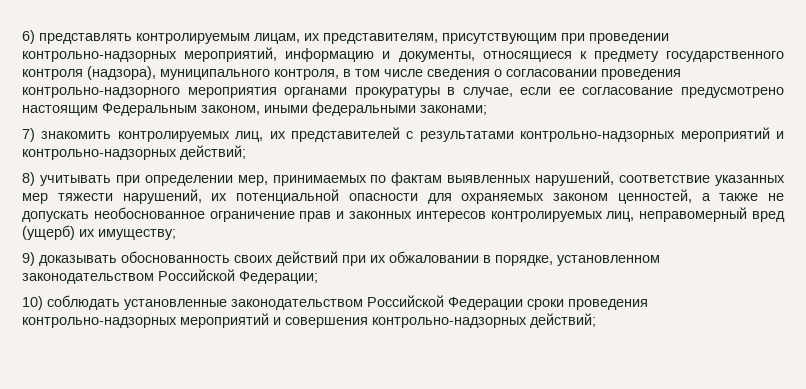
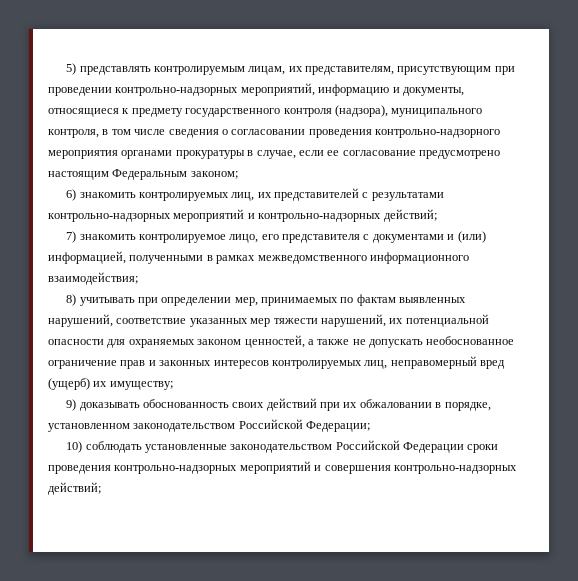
- 6) представлять контролируемым лицам, их представителям, присутствующим при проведении контрольно-надзорных мероприятий, информацию и документы, относящиеся к предмету государственного контроля (надзора), муниципального контроля, в том числе сведения о согласовании проведения контрольно-надзорного мероприятия органами прокуратуры в случае, если ее согласование предусмотрено настоящим Федеральным законом, иными федеральными законами;
- 7) знакомить контролируемых лиц, их представителей с результатами контрольно-надзорных мероприятий и контрольно-надзорных действий;
+ 5) представлять контролируемым лицам, их представителям, присутствующим при проведении контрольно-надзорных мероприятий, информацию и документы, относящиеся к предмету государственного контроля (надзора), муниципального контроля, в том числе сведения о согласовании проведения контрольно-надзорного мероприятия органами прокуратуры в случае, если ее согласование предусмотрено настоящим Федеральным законом;
+ 6) знакомить контролируемых лиц, их представителей с результатами контрольно-надзорных мероприятий и контрольно-надзорных действий;
+ 7) знакомить контролируемое лицо, его представителя с документами и (или) информацией, полученными в рамках межведомственного информационного взаимодействия;

